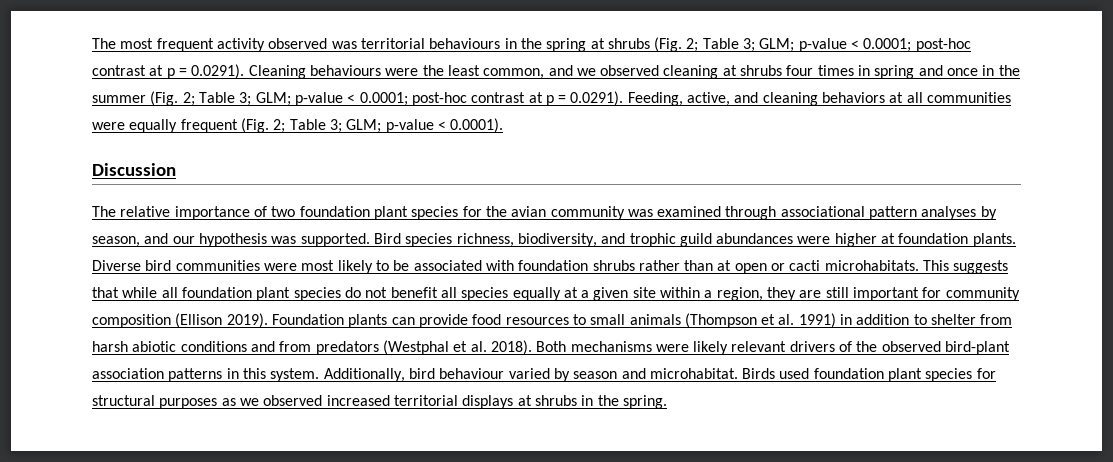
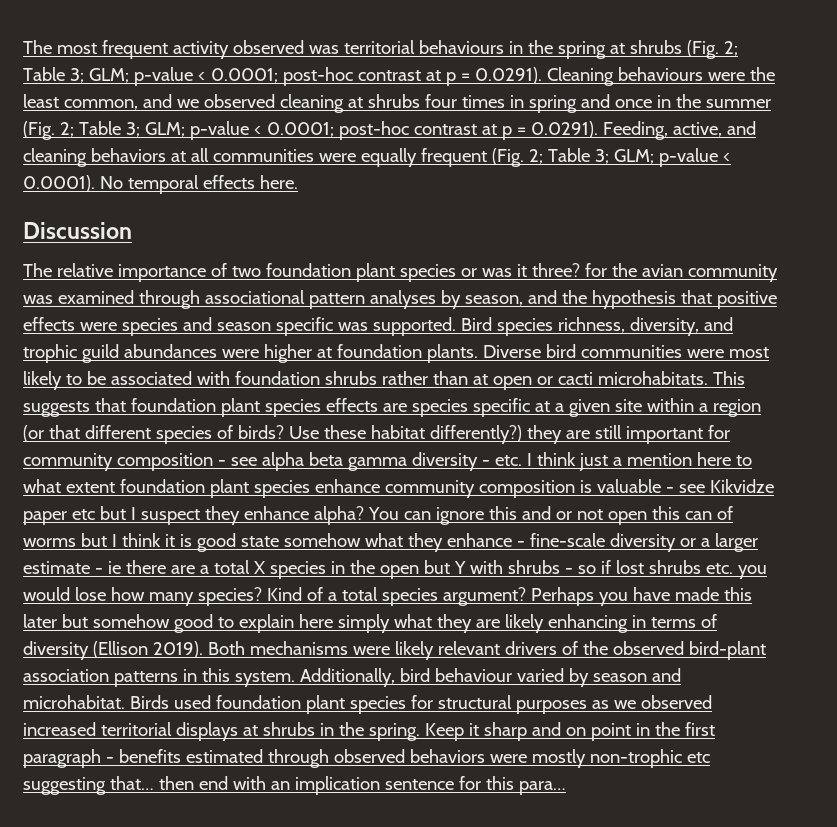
- p-value < 0.0001).
+ p-value < 0.0001). No temporal effects here.
- The relative importance of two foundation plant species for the avian community was examined through associational pattern analyses by season, and our hypothesis was supported.
+ The relative importance of two foundation plant species or was it three? for the avian community was examined through associational pattern analyses by season, and the hypothesis that positive effects were species and season specific was supported.
- Bird species richness, biodiversity, and trophic guild abundances were higher at foundation plants.
+ Bird species richness, diversity, and trophic guild abundances were higher at foundation plants.
- This suggests that while all foundation plant species do not benefit all species equally at a given site within a region, they are still important for community composition (Ellison 2019). Foundation plants can provide food resources to small animals (Thompson et al. 1991) in addition to shelter from harsh abiotic conditions and from predators (Westphal et al. 2018).
+ This suggests that foundation plant species effects are species specific at a given site within a region (or that different species of birds? Use these habitat differently?) they are still important for community composition - see alpha beta gamma diversity - etc. I think just a mention here to what extent foundation plant species enhance community composition is valuable - see Kikvidze paper etc but I suspect they enhance alpha? You can ignore this and or not open this can of worms but I think it is good state somehow what they enhance - fine-scale diversity or a larger estimate - ie there are a total X species in the open but Y with shrubs - so if lost shrubs etc. you would lose how many species? Kind of a total species argument? Perhaps you have made this later but somehow good to explain here simply what they are likely enhancing in terms of diversity (Ellison 2019).
+ Keep it sharp and on point in the first paragraph - benefits estimated through observed behaviors were mostly non-trophic etc suggesting that… then end with an implication sentence for this para…

